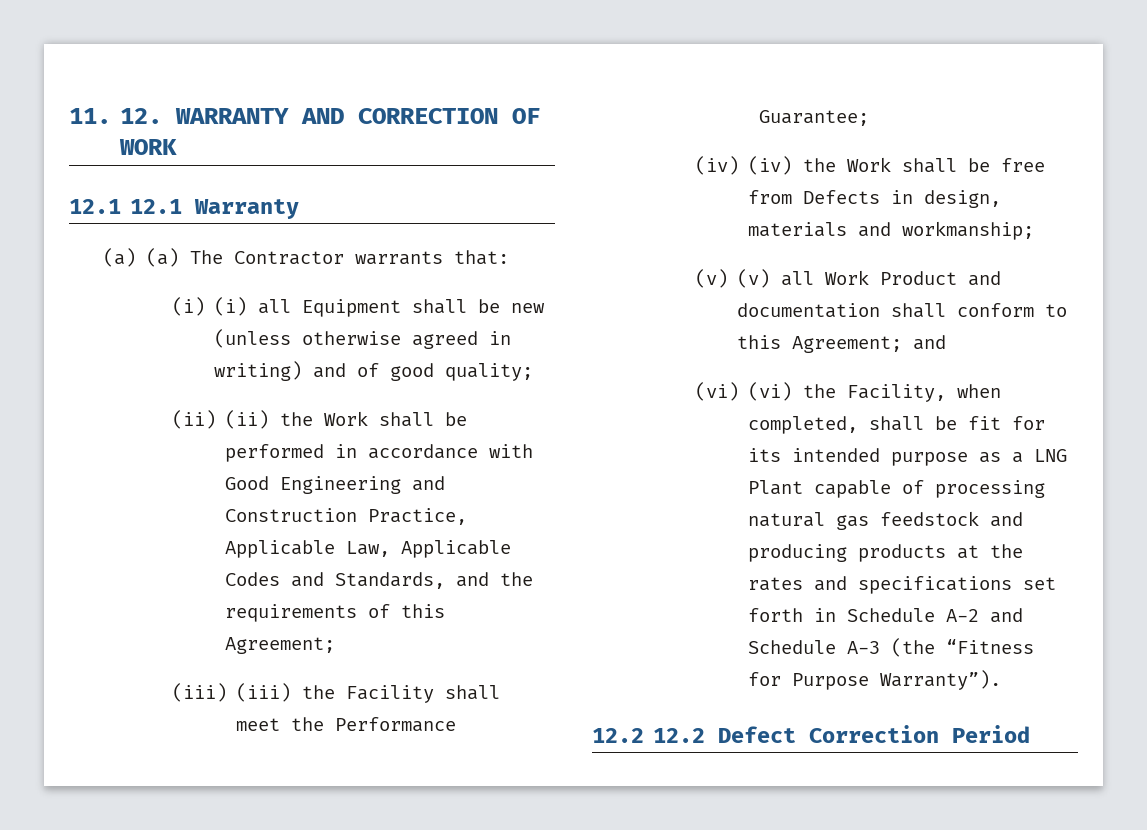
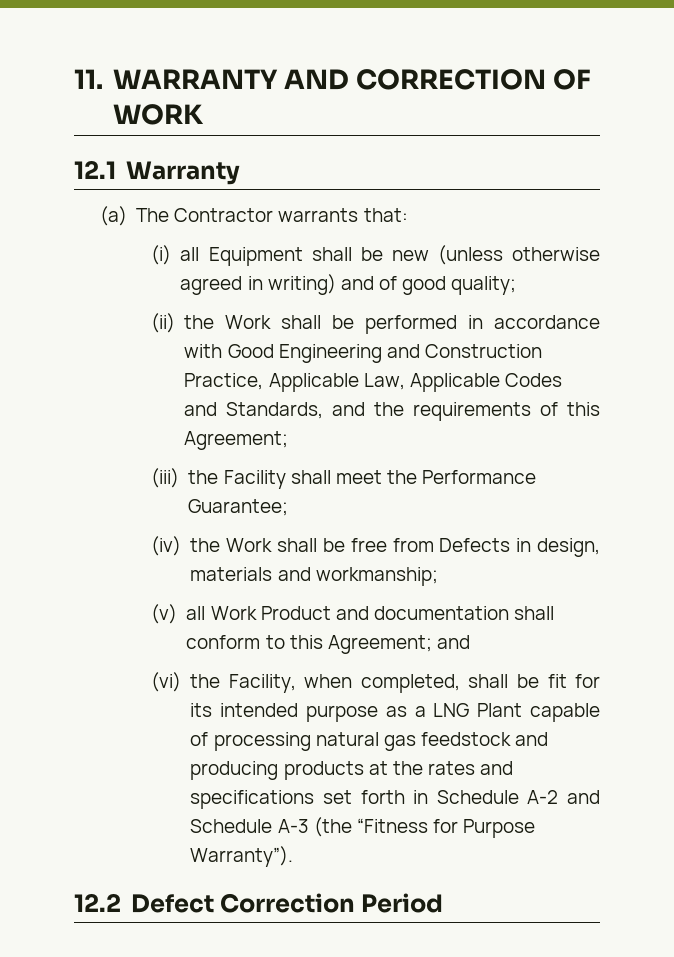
- 11. 12. WARRANTY AND CORRECTION OF WORK
+ 11. WARRANTY AND CORRECTION OF WORK
- 12.1 12.1 Warranty
+ 12.1 Warranty
- (a) (a) The Contractor warrants that:
+ (a) The Contractor warrants that:
- (i) (i) all Equipment shall be new (unless otherwise agreed in writing) and of good quality;
+ (i) all Equipment shall be new (unless otherwise agreed in writing) and of good quality;
- (ii) (ii) the Work shall be performed in accordance with Good Engineering and Construction Practice, Applicable Law, Applicable Codes and Standards, and the requirements of this Agreement;
+ (ii) the Work shall be performed in accordance with Good Engineering and Construction Practice, Applicable Law, Applicable Codes and Standards, and the requirements of this Agreement;
- (iii) (iii) the Facility shall meet the Performance Guarantee;
+ (iii) the Facility shall meet the Performance Guarantee;
- (iv) (iv) the Work shall be free from Defects in design, materials and workmanship;
+ (iv) the Work shall be free from Defects in design, materials and workmanship;
- (v) (v) all Work Product and documentation shall conform to this Agreement; and
+ (v) all Work Product and documentation shall conform to this Agreement; and
- (vi) (vi) the Facility, when completed, shall be fit for its intended purpose as a LNG Plant capable of processing natural gas feedstock and producing products at the rates and specifications set forth in Schedule A-2 and Schedule A-3 (the “Fitness for Purpose Warranty”).
+ (vi) the Facility, when completed, shall be fit for its intended purpose as a LNG Plant capable of processing natural gas feedstock and producing products at the rates and specifications set forth in Schedule A-2 and Schedule A-3 (the “Fitness for Purpose Warranty”).
- 12.2 12.2 Defect Correction Period
+ 12.2 Defect Correction Period

